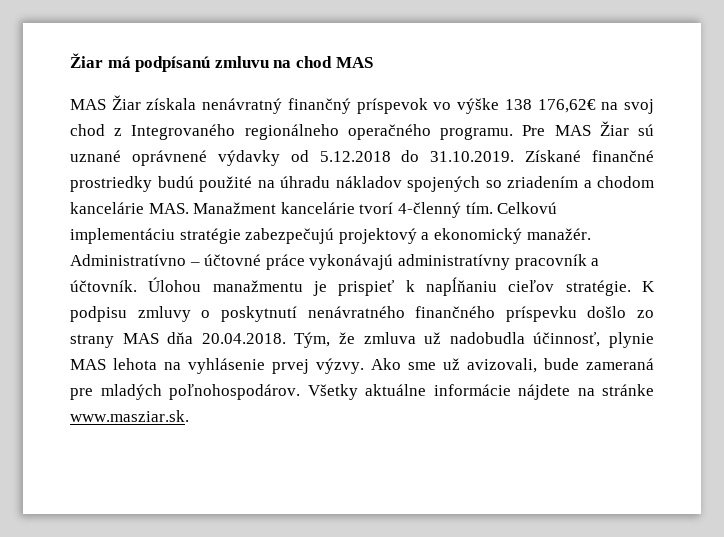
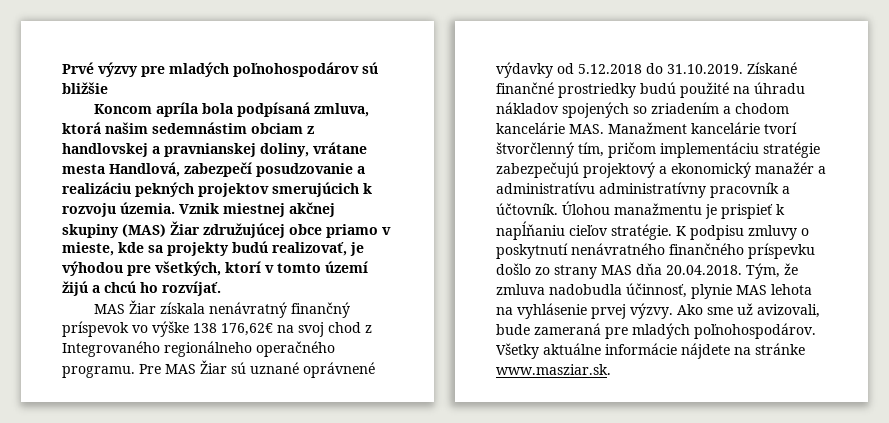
- Žiar má podpísanú zmluvu na chod MAS
+ Prvé výzvy pre mladých poľnohospodárov sú bližšie
+ Koncom apríla bola podpísaná zmluva, ktorá našim sedemnástim obciam z handlovskej a pravnianskej doliny, vrátane mesta Handlová, zabezpečí posudzovanie a realizáciu pekných projektov smerujúcich k rozvoju územia. Vznik miestnej akčnej skupiny (MAS) Žiar združujúcej obce priamo v mieste, kde sa projekty budú realizovať, je výhodou pre všetkých, ktorí v tomto území žijú a chcú ho rozvíjať.
- Pre MAS Žiar sú uznané oprávnené výdavky od 5.12.2018 do 31.10.2019. Získané finančné prostriedky budú použité na úhradu nákladov spojených so zriadením a chodom kancelárie MAS. Manažment kancelárie tvorí 4-členný tím. Celkovú implementáciu stratégie zabezpečujú projektový a ekonomický manažér. Administratívno – účtovné práce vykonávajú administratívny pracovník a účtovník.
+ Pre MAS Žiar sú uznané oprávnené výdavky od 5.12.2018 do 31.10.2019. Získané finančné prostriedky budú použité na úhradu nákladov spojených so zriadením a chodom kancelárie MAS. Manažment kancelárie tvorí štvorčlenný tím, pričom implementáciu stratégie zabezpečujú projektový a ekonomický manažér a administratívu administratívny pracovník a účtovník.
- K podpisu zmluvy o poskytnutí nenávratného finančného príspevku došlo zo strany MAS dňa 20.04.2018. Tým, že zmluva už nadobudla účinnosť, plynie MAS lehota na vyhlásenie prvej výzvy.
+ K podpisu zmluvy o poskytnutí nenávratného finančného príspevku došlo zo strany MAS dňa 20.04.2018. Tým, že zmluva nadobudla účinnosť, plynie MAS lehota na vyhlásenie prvej výzvy.

